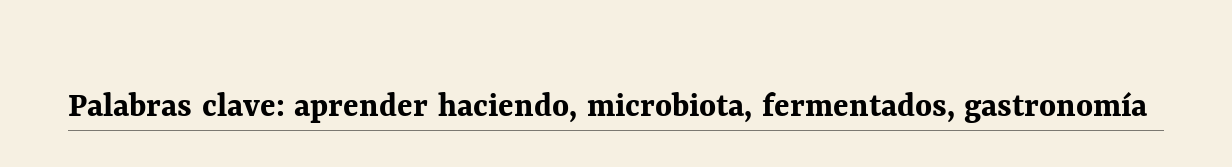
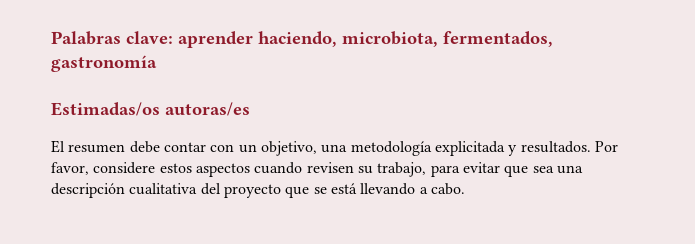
+ Estimadas/os autoras/es
+ El resumen debe contar con un objetivo, una metodología explicitada y resultados. Por favor, considere estos aspectos cuando revisen su trabajo, para evitar que sea una descripción cualitativa del proyecto que se está llevando a cabo.

